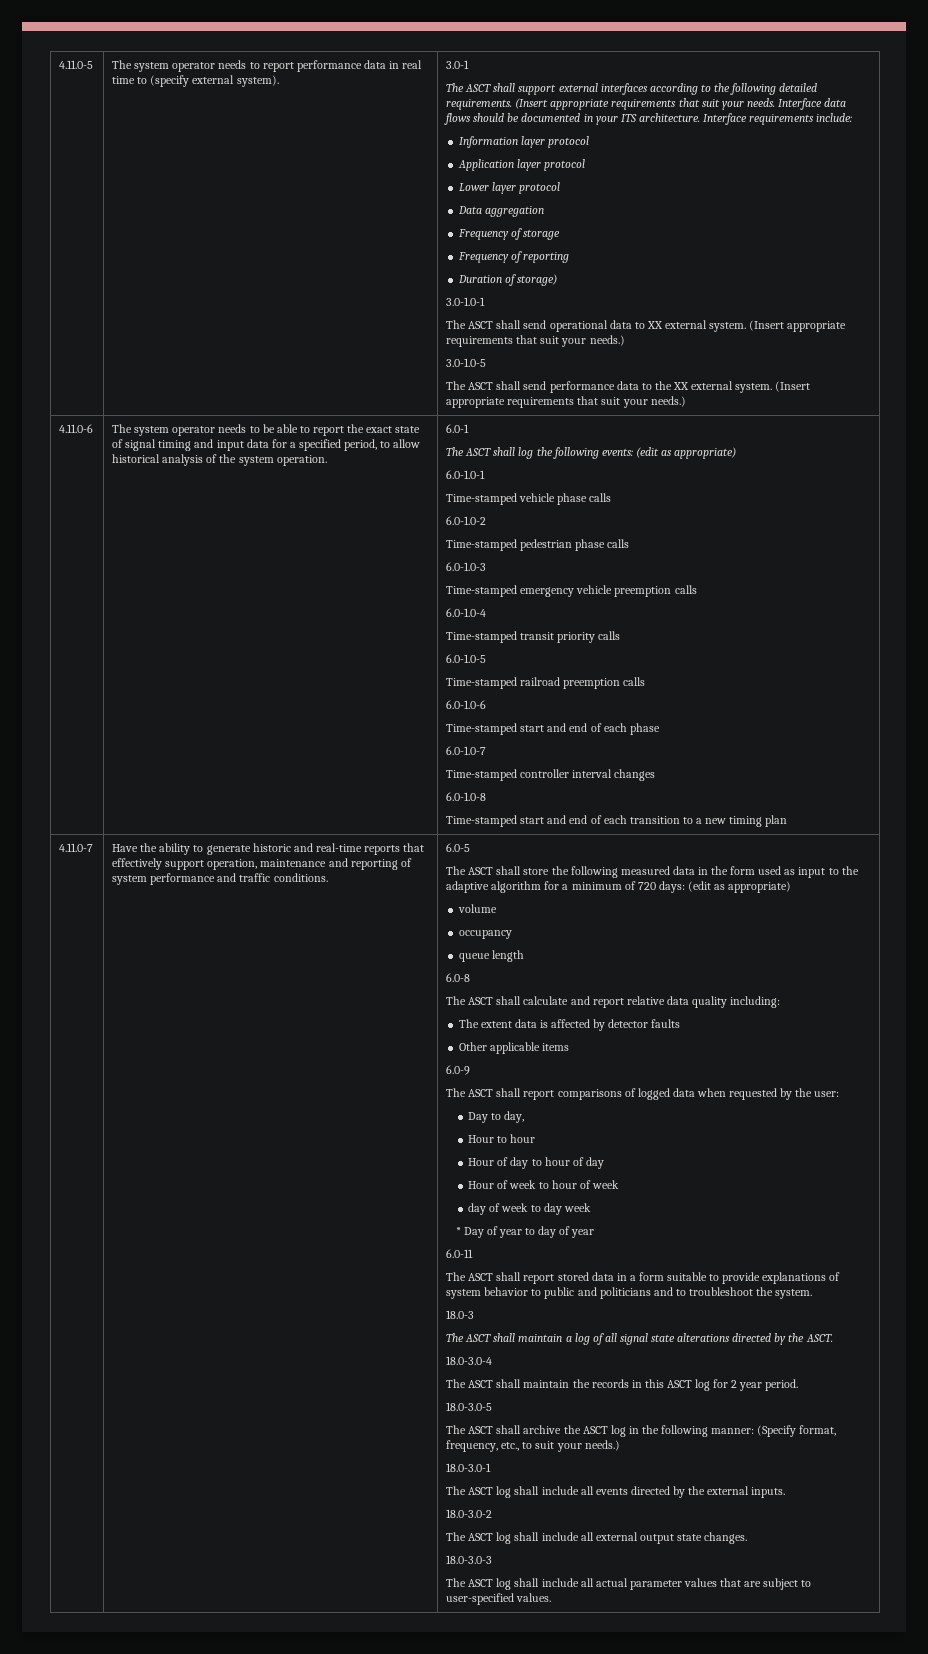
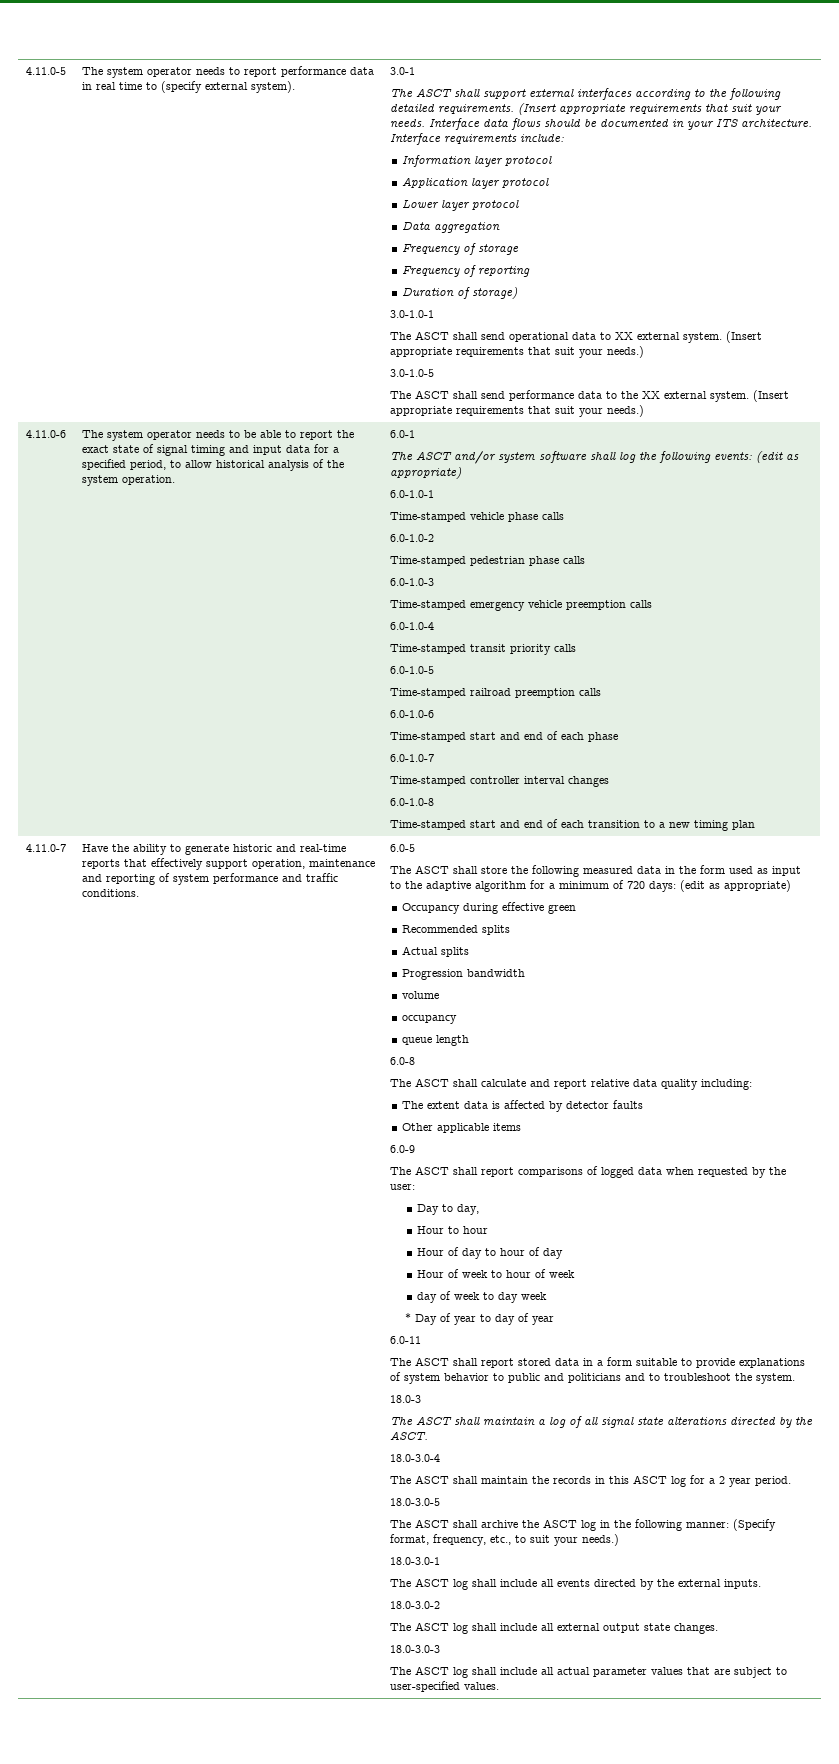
- The ASCT shall log the following events: (edit as appropriate)
+ The ASCT and/or system software shall log the following events: (edit as appropriate)
+ Occupancy during effective green
+ Recommended splits
+ Actual splits
+ Progression bandwidth
- The ASCT shall maintain the records in this ASCT log for 2 year period.
+ The ASCT shall maintain the records in this ASCT log for a 2 year period.

